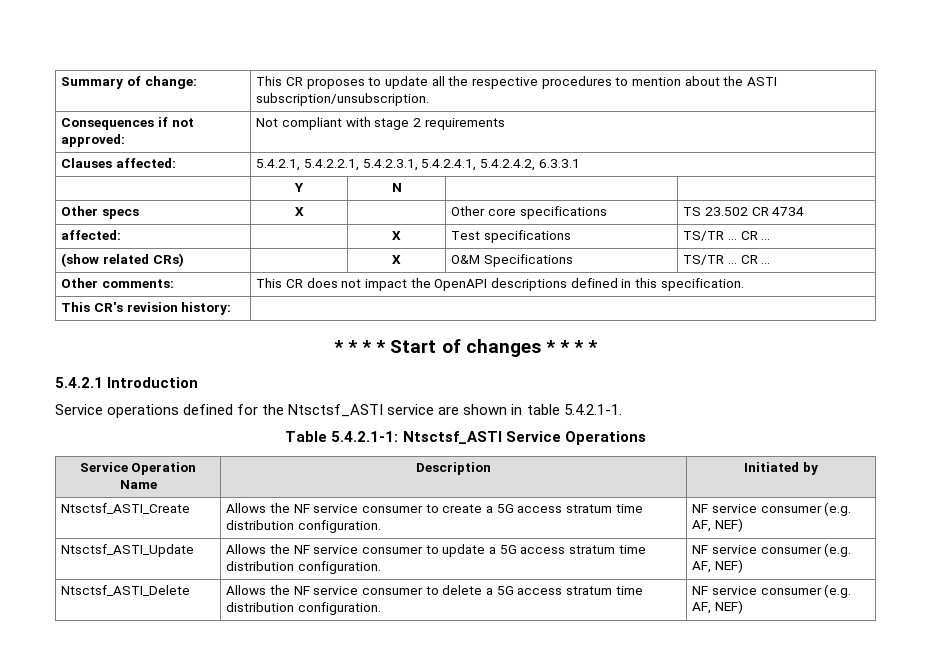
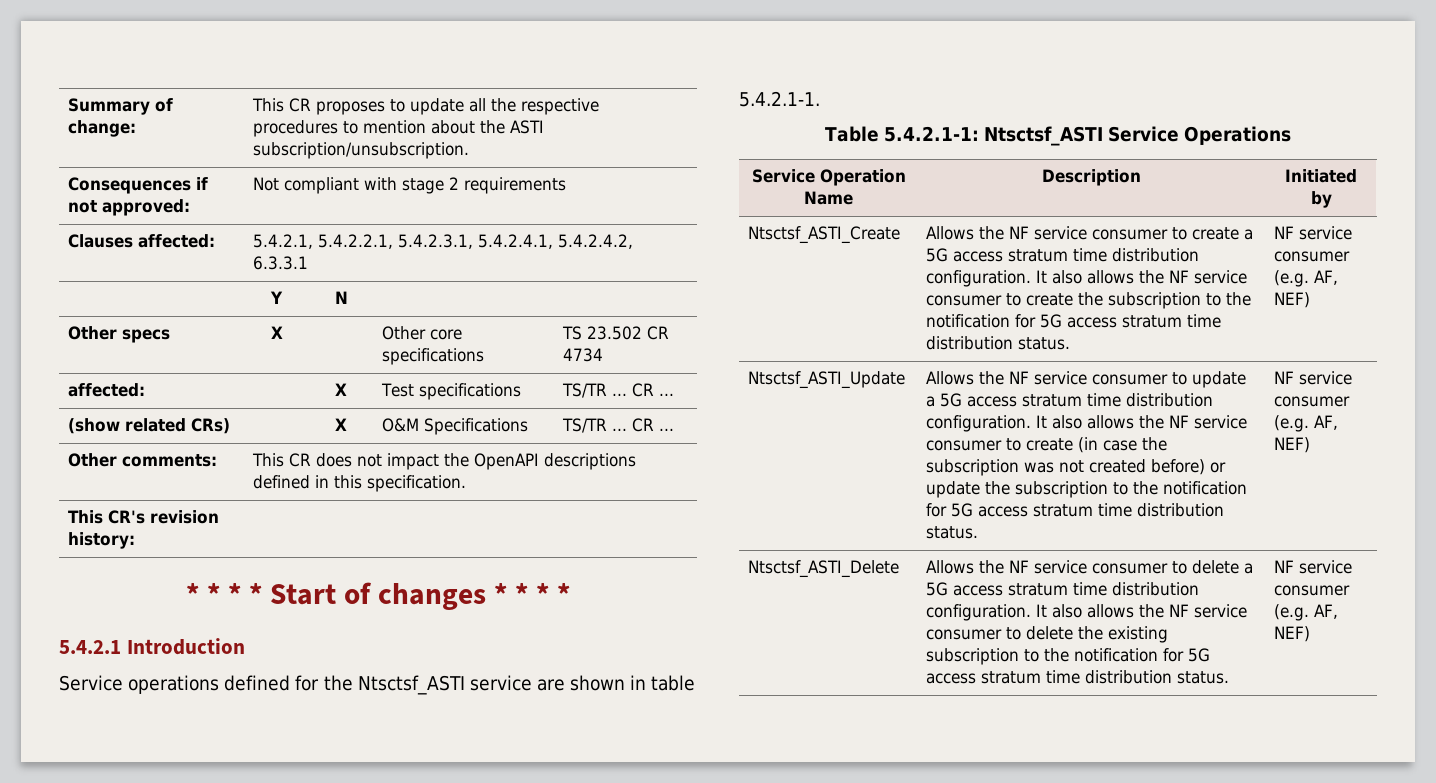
+ It also allows the NF service consumer to create the subscription to the notification for 5G access stratum time distribution status.
+ It also allows the NF service consumer to create (in case the subscription was not created before) or update the subscription to the notification for 5G access stratum time distribution status.
+ It also allows the NF service consumer to delete the existing subscription to the notification for 5G access stratum time distribution status.

